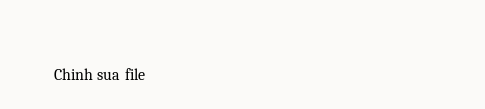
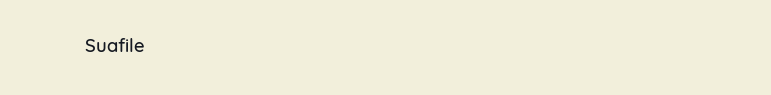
- Chinh sua file
+ Suafile

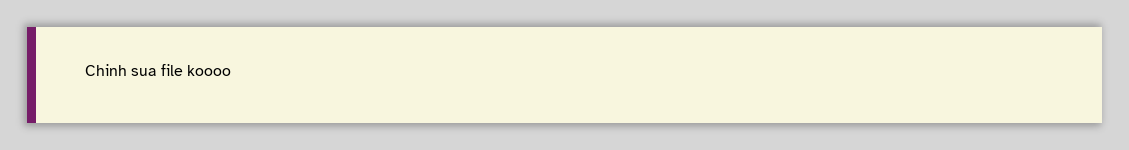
- Suafile
+ Chinh sua file koooo

